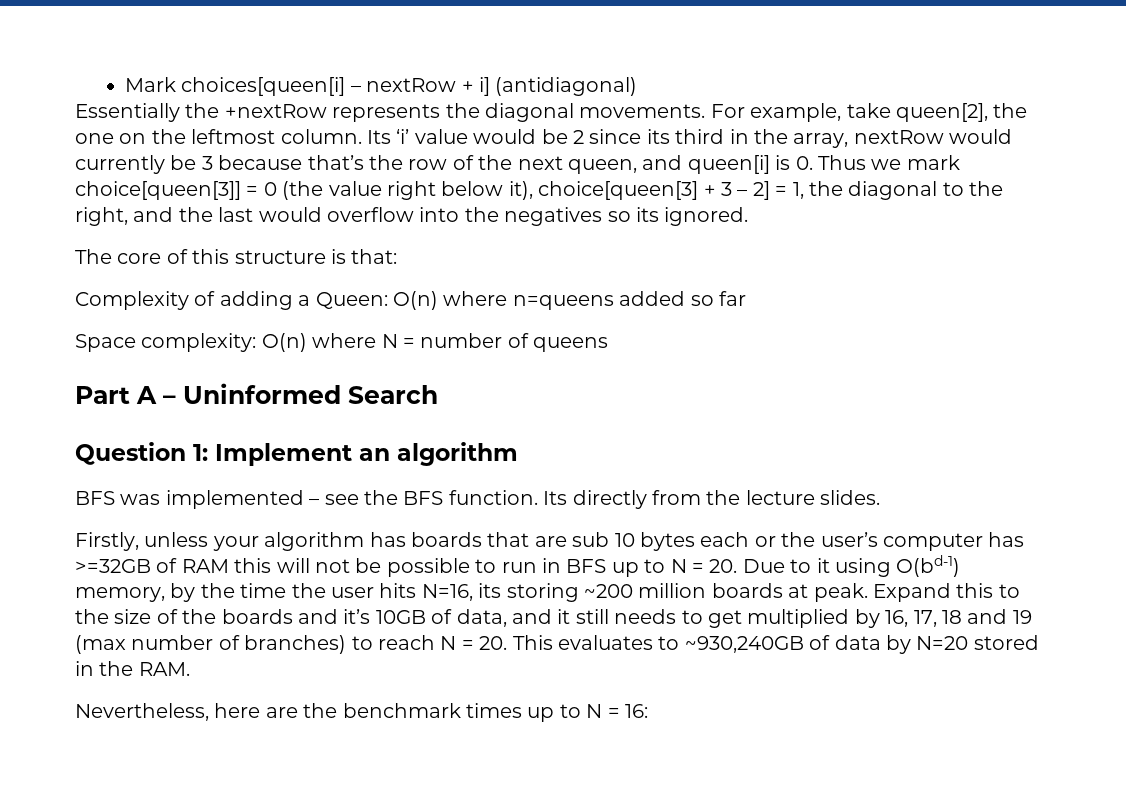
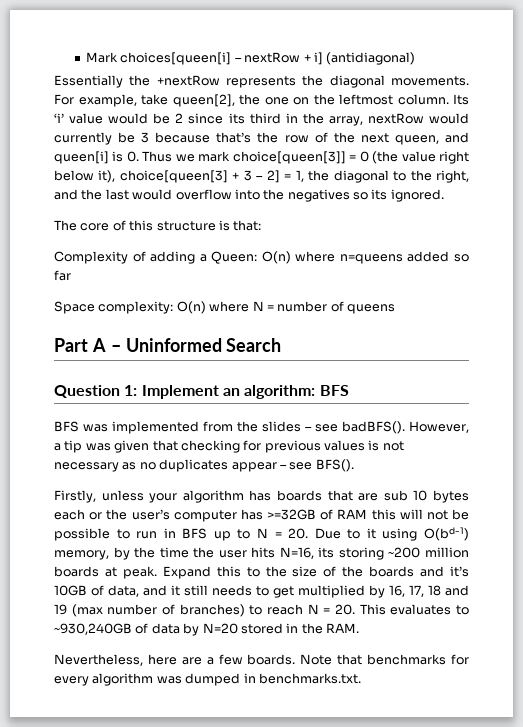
- Question 1: Implement an algorithm
+ Question 1: Implement an algorithm: BFS
- BFS was implemented – see the BFS function. Its directly from the lecture slides.
+ BFS was implemented from the slides – see badBFS(). However, a tip was given that checking for previous values is not necessary as no duplicates appear – see BFS().
- Nevertheless, here are the benchmark times up to N = 16:
+ Nevertheless, here are a few boards. Note that benchmarks for every algorithm was dumped in benchmarks.txt.

